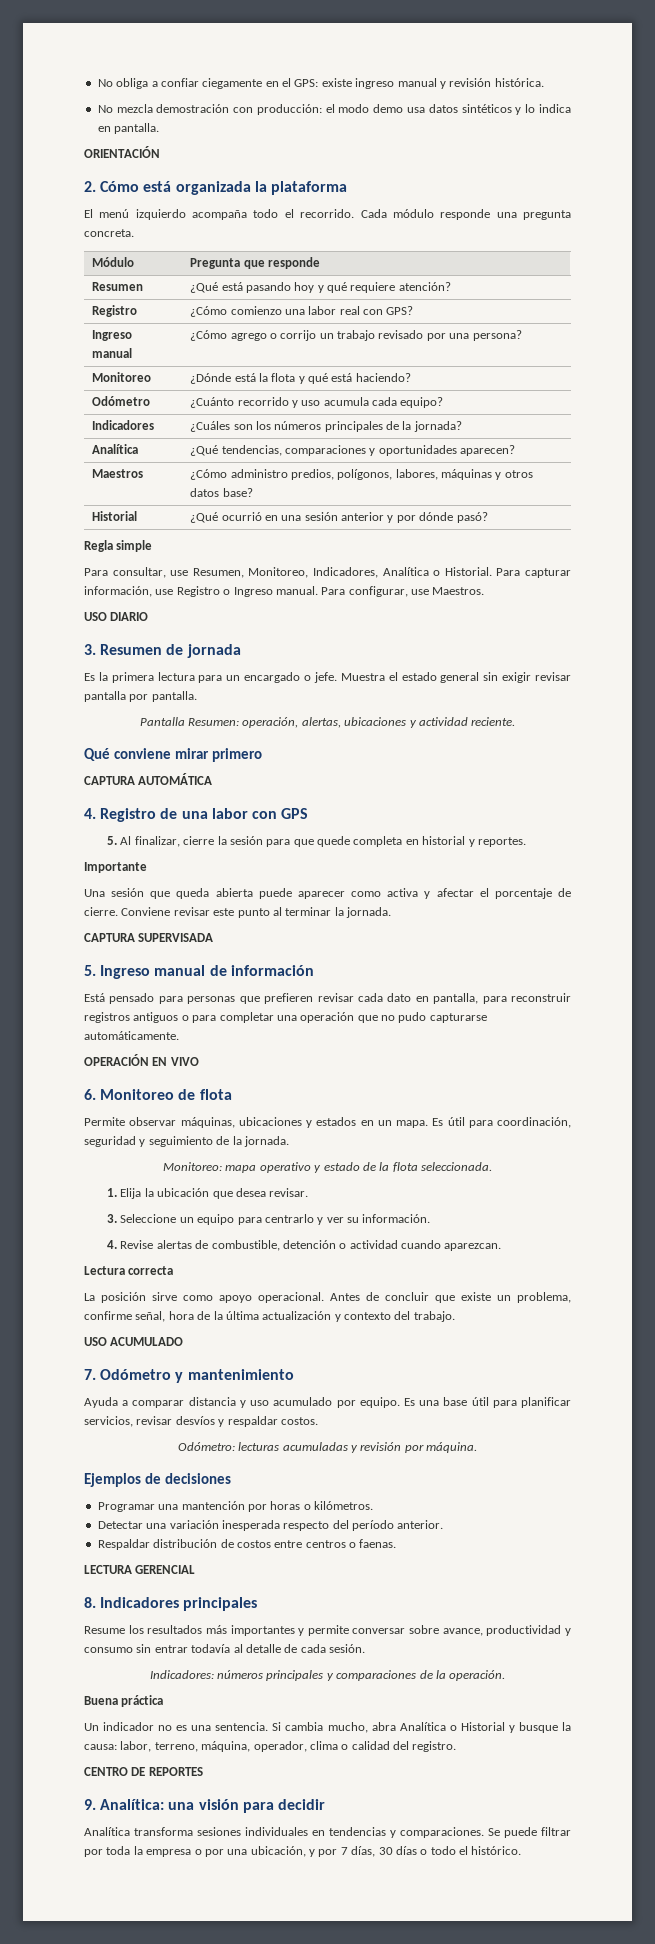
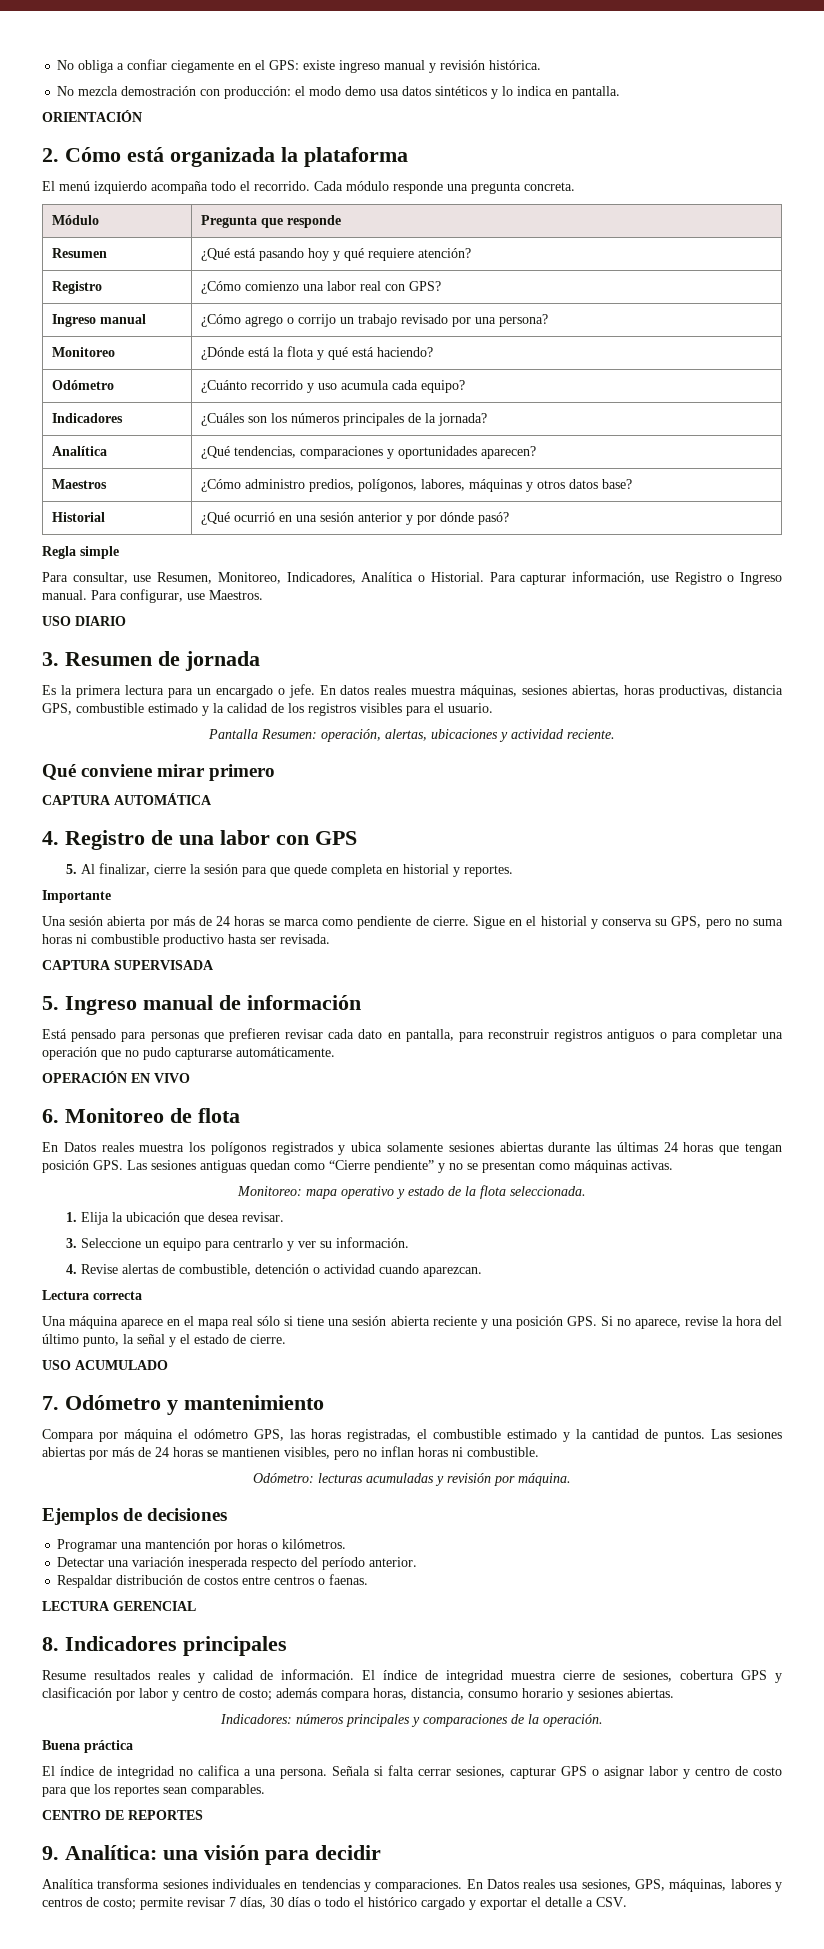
- Muestra el estado general sin exigir revisar pantalla por pantalla.
+ En datos reales muestra máquinas, sesiones abiertas, horas productivas, distancia GPS, combustible estimado y la calidad de los registros visibles para el usuario.
- Una sesión que queda abierta puede aparecer como activa y afectar el porcentaje de cierre. Conviene revisar este punto al terminar la jornada.
+ Una sesión abierta por más de 24 horas se marca como pendiente de cierre. Sigue en el historial y conserva su GPS, pero no suma horas ni combustible productivo hasta ser revisada.
- Permite observar máquinas, ubicaciones y estados en un mapa. Es útil para coordinación, seguridad y seguimiento de la jornada.
+ En Datos reales muestra los polígonos registrados y ubica solamente sesiones abiertas durante las últimas 24 horas que tengan posición GPS. Las sesiones antiguas quedan como “Cierre pendiente” y no se presentan como máquinas activas.
- La posición sirve como apoyo operacional. Antes de concluir que existe un problema, confirme señal, hora de la última actualización y contexto del trabajo.
+ Una máquina aparece en el mapa real sólo si tiene una sesión abierta reciente y una posición GPS. Si no aparece, revise la hora del último punto, la señal y el estado de cierre.
- Ayuda a comparar distancia y uso acumulado por equipo. Es una base útil para planificar servicios, revisar desvíos y respaldar costos.
+ Compara por máquina el odómetro GPS, las horas registradas, el combustible estimado y la cantidad de puntos. Las sesiones abiertas por más de 24 horas se mantienen visibles, pero no inflan horas ni combustible.
- Resume los resultados más importantes y permite conversar sobre avance, productividad y consumo sin entrar todavía al detalle de cada sesión.
+ Resume resultados reales y calidad de información. El índice de integridad muestra cierre de sesiones, cobertura GPS y clasificación por labor y centro de costo; además compara horas, distancia, consumo horario y sesiones abiertas.
- Un indicador no es una sentencia. Si cambia mucho, abra Analítica o Historial y busque la causa: labor, terreno, máquina, operador, clima o calidad del registro.
+ El índice de integridad no califica a una persona. Señala si falta cerrar sesiones, capturar GPS o asignar labor y centro de costo para que los reportes sean comparables.
- Se puede filtrar por toda la empresa o por una ubicación, y por 7 días, 30 días o todo el histórico.
+ En Datos reales usa sesiones, GPS, máquinas, labores y centros de costo; permite revisar 7 días, 30 días o todo el histórico cargado y exportar el detalle a CSV.

